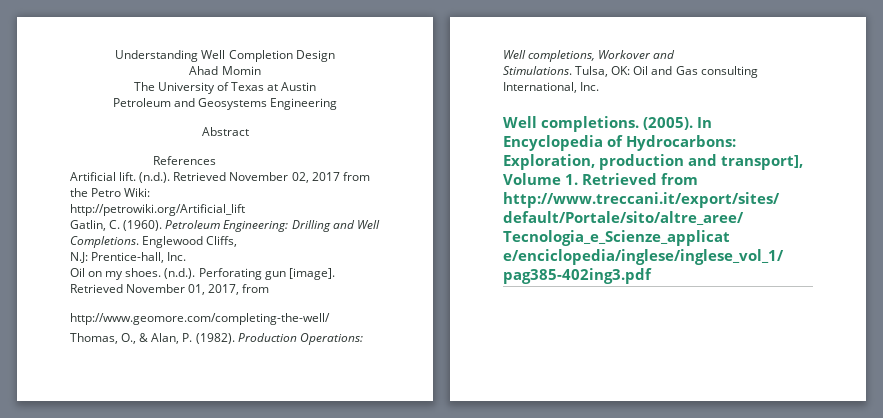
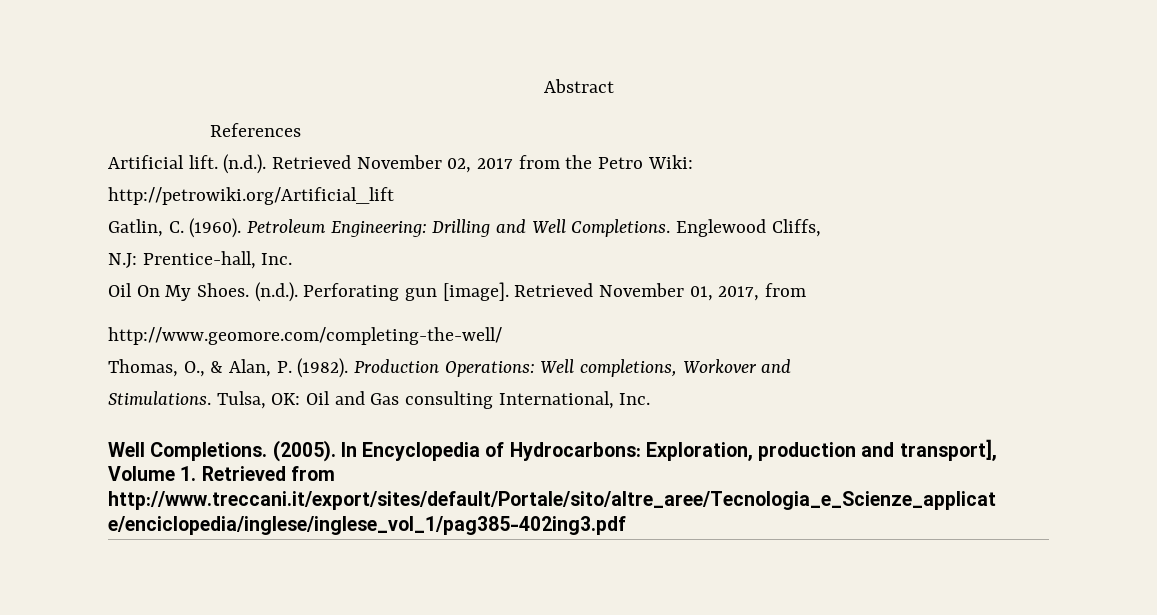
- Understanding Well Completion Design
- Ahad Momin
- The University of Texas at Austin
- Petroleum and Geosystems Engineering
- Oil on my shoes.
+ Oil On My Shoes.
  Tulsa, OK: Oil and Gas consulting International, Inc.
- Well completions.
+ Well Completions.

